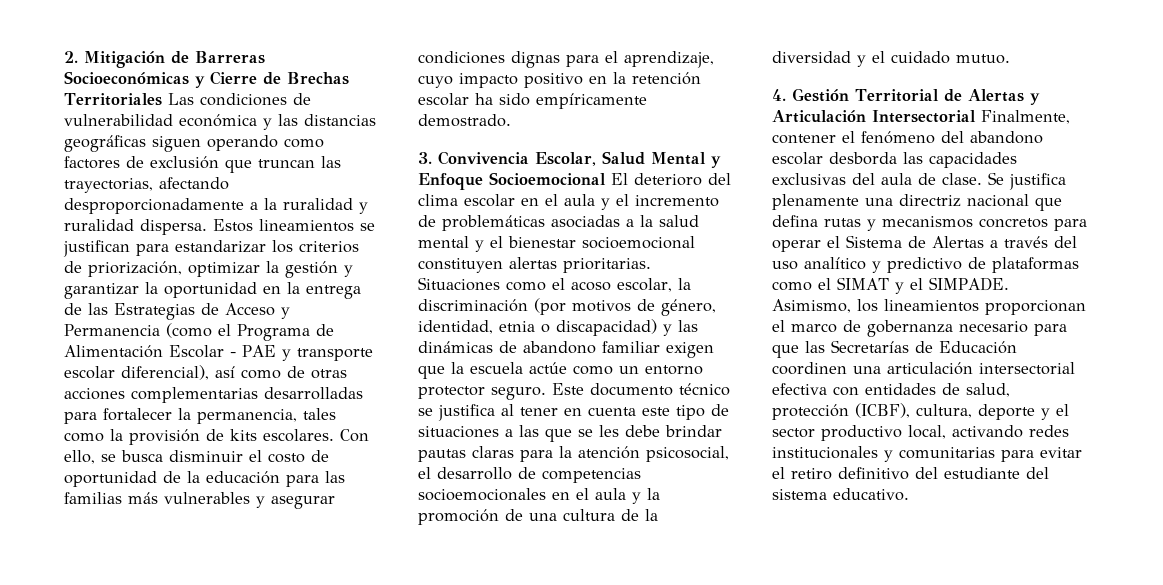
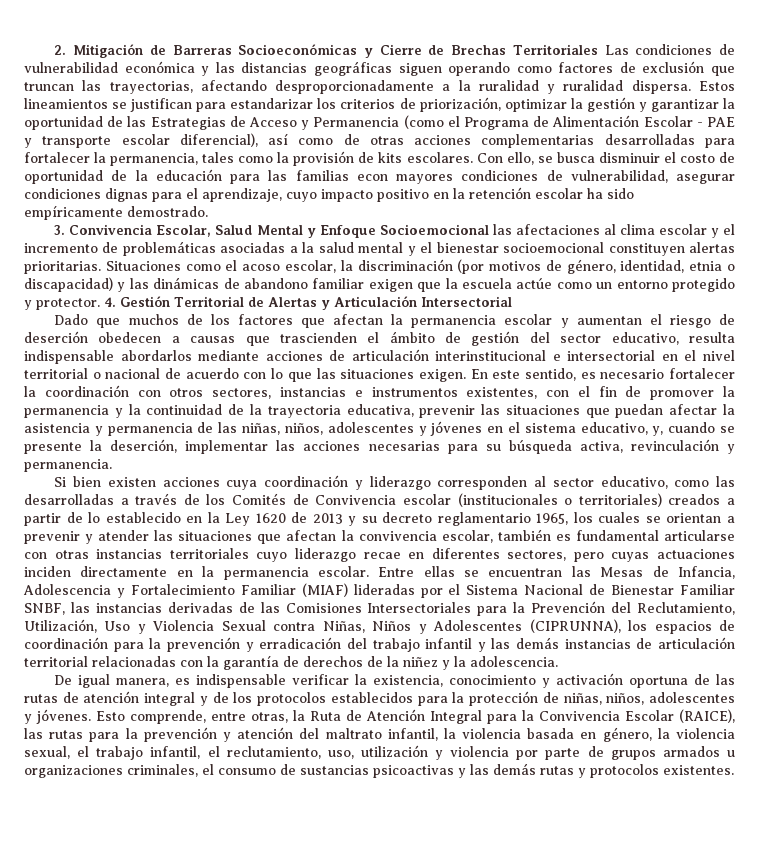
- Estos lineamientos se justifican para estandarizar los criterios de priorización, optimizar la gestión y garantizar la oportunidad en la entrega de las Estrategias de Acceso y Permanencia (como el Programa de Alimentación Escolar - PAE y transporte escolar diferencial), así como de otras acciones complementarias desarrolladas para fortalecer la permanencia, tales como la provisión de kits escolares.
+ Estos lineamientos se justifican para estandarizar los criterios de priorización, optimizar la gestión y garantizar la oportunidad de las Estrategias de Acceso y Permanencia (como el Programa de Alimentación Escolar - PAE y transporte escolar diferencial), así como de otras acciones complementarias desarrolladas para fortalecer la permanencia, tales como la provisión de kits escolares.
- Con ello, se busca disminuir el costo de oportunidad de la educación para las familias más vulnerables y asegurar condiciones dignas para el aprendizaje, cuyo impacto positivo en la retención escolar ha sido empíricamente demostrado.
+ Con ello, se busca disminuir el costo de oportunidad de la educación para las familias econ mayores condiciones de vulnerabilidad, asegurar condiciones dignas para el aprendizaje, cuyo impacto positivo en la retención escolar ha sido empíricamente demostrado.
- 3. Convivencia Escolar, Salud Mental y Enfoque Socioemocional El deterioro del clima escolar en el aula y el incremento de problemáticas asociadas a la salud mental y el bienestar socioemocional constituyen alertas prioritarias.
+ 3. Convivencia Escolar, Salud Mental y Enfoque Socioemocional las afectaciones al clima escolar y el incremento de problemáticas asociadas a la salud mental y el bienestar socioemocional constituyen alertas prioritarias.
- Situaciones como el acoso escolar, la discriminación (por motivos de género, identidad, etnia o discapacidad) y las dinámicas de abandono familiar exigen que la escuela actúe como un entorno protector seguro. Este documento técnico se justifica al tener en cuenta este tipo de situaciones a las que se les debe brindar pautas claras para la atención psicosocial, el desarrollo de competencias socioemocionales en el aula y la promoción de una cultura de la diversidad y el cuidado mutuo.
- 4. Gestión Territorial de Alertas y Articulación Intersectorial Finalmente, contener el fenómeno del abandono escolar desborda las capacidades exclusivas del aula de clase. Se justifica plenamente una directriz nacional que defina rutas y mecanismos concretos para operar el Sistema de Alertas a través del uso analítico y predictivo de plataformas como el SIMAT y el SIMPADE. Asimismo, los lineamientos proporcionan el marco de gobernanza necesario para que las Secretarías de Educación coordinen una articulación intersectorial efectiva con entidades de salud, protección (ICBF), cultura, deporte y el sector productivo local, activando redes institucionales y comunitarias para evitar el retiro definitivo del estudiante del sistema educativo.
+ Situaciones como el acoso escolar, la discriminación (por motivos de género, identidad, etnia o discapacidad) y las dinámicas de abandono familiar exigen que la escuela actúe como un entorno protegido y protector. 4. Gestión Territorial de Alertas y Articulación Intersectorial
+ Dado que muchos de los factores que afectan la permanencia escolar y aumentan el riesgo de deserción obedecen a causas que trascienden el ámbito de gestión del sector educativo, resulta indispensable abordarlos mediante acciones de articulación interinstitucional e intersectorial en el nivel territorial o nacional de acuerdo con lo que las situaciones exigen. En este sentido, es necesario fortalecer la coordinación con otros sectores, instancias e instrumentos existentes, con el fin de promover la permanencia y la continuidad de la trayectoria educativa, prevenir las situaciones que puedan afectar la asistencia y permanencia de las niñas, niños, adolescentes y jóvenes en el sistema educativo, y, cuando se presente la deserción, implementar las acciones necesarias para su búsqueda activa, revinculación y permanencia.
+ Si bien existen acciones cuya coordinación y liderazgo corresponden al sector educativo, como las desarrolladas a través de los Comités de Convivencia escolar (institucionales o territoriales) creados a partir de lo establecido en la Ley 1620 de 2013 y su decreto reglamentario 1965, los cuales se orientan a prevenir y atender las situaciones que afectan la convivencia escolar, también es fundamental articularse con otras instancias territoriales cuyo liderazgo recae en diferentes sectores, pero cuyas actuaciones inciden directamente en la permanencia escolar. Entre ellas se encuentran las Mesas de Infancia, Adolescencia y Fortalecimiento Familiar (MIAF) lideradas por el Sistema Nacional de Bienestar Familiar SNBF, las instancias derivadas de las Comisiones Intersectoriales para la Prevención del Reclutamiento, Utilización, Uso y Violencia Sexual contra Niñas, Niños y Adolescentes (CIPRUNNA), los espacios de coordinación para la prevención y erradicación del trabajo infantil y las demás instancias de articulación territorial relacionadas con la garantía de derechos de la niñez y la adolescencia.
+ De igual manera, es indispensable verificar la existencia, conocimiento y activación oportuna de las rutas de atención integral y de los protocolos establecidos para la protección de niñas, niños, adolescentes y jóvenes. Esto comprende, entre otras, la Ruta de Atención Integral para la Convivencia Escolar (RAICE), las rutas para la prevención y atención del maltrato infantil, la violencia basada en género, la violencia sexual, el trabajo infantil, el reclutamiento, uso, utilización y violencia por parte de grupos armados u organizaciones criminales, el consumo de sustancias psicoactivas y las demás rutas y protocolos existentes.

